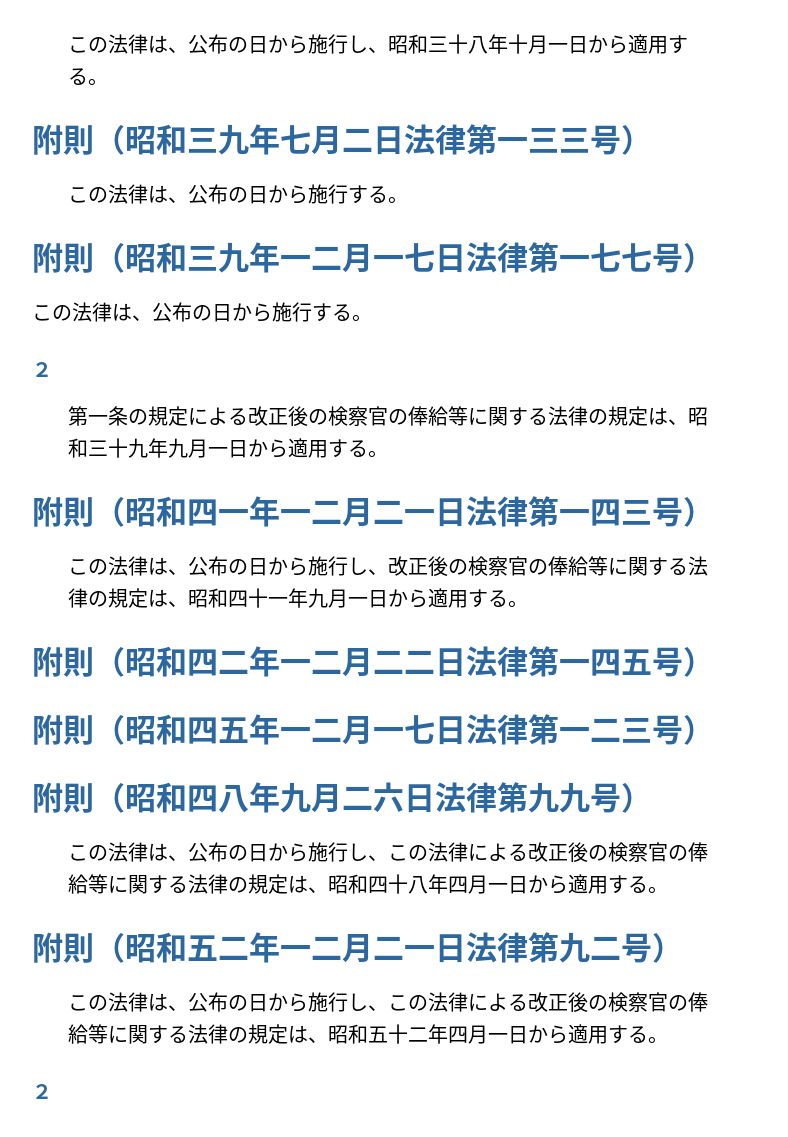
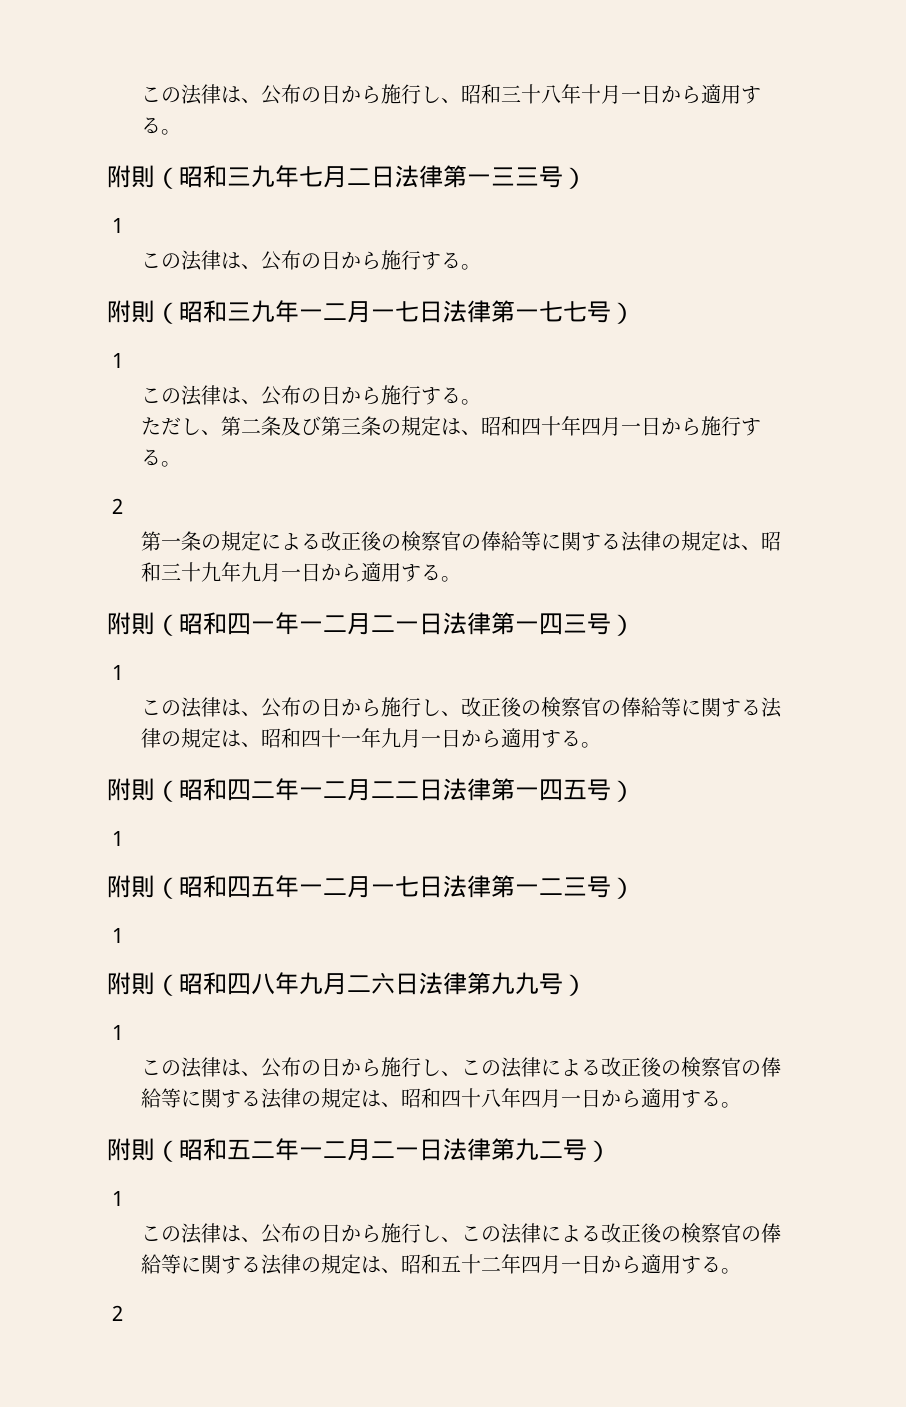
  附則（昭和三九年七月二日法律第一三三号）
+ １
  附則（昭和三九年一二月一七日法律第一七七号）
+ １
  この法律は、公布の日から施行する。
+ ただし、第二条及び第三条の規定は、昭和四十年四月一日から施行する。
  附則（昭和四一年一二月二一日法律第一四三号）
+ １
  附則（昭和四二年一二月二二日法律第一四五号）
+ １
  附則（昭和四五年一二月一七日法律第一二三号）
+ １
  附則（昭和四八年九月二六日法律第九九号）
+ １
  附則（昭和五二年一二月二一日法律第九二号）
+ １

